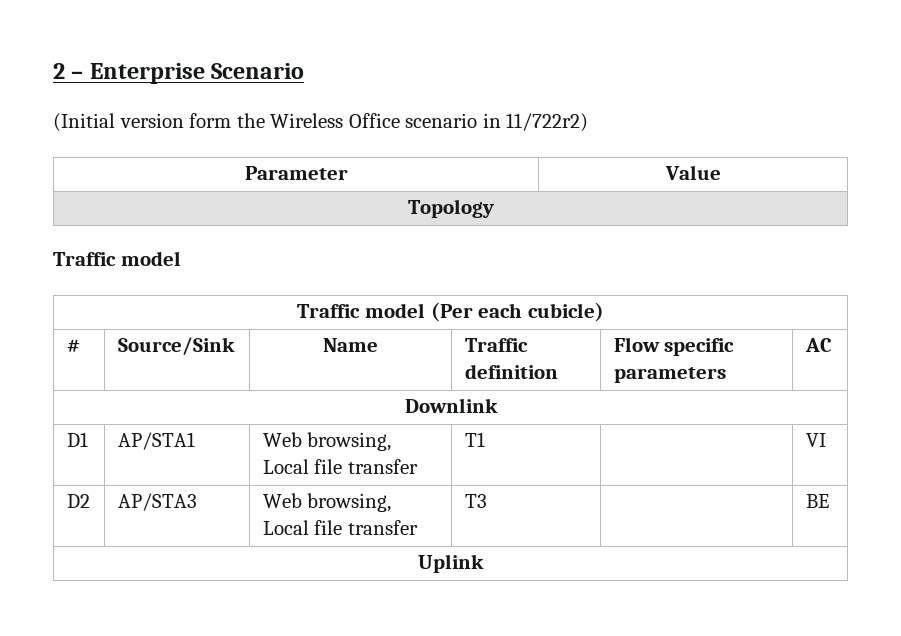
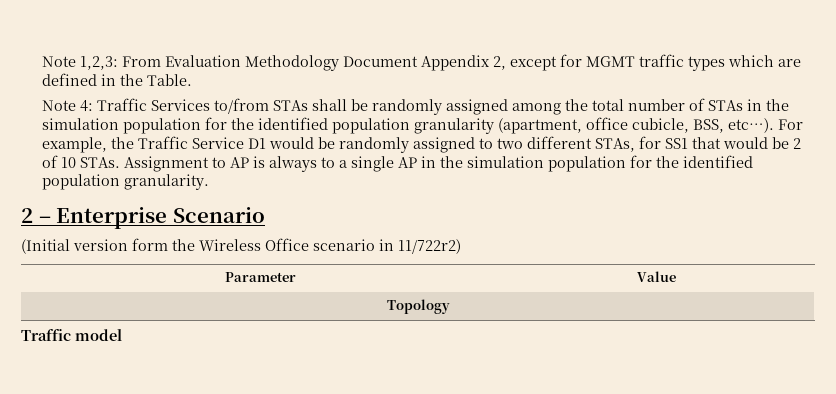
+ Note 1,2,3: From Evaluation Methodology Document Appendix 2, except for MGMT traffic types which are defined in the Table.
+ Note 4: Traffic Services to/from STAs shall be randomly assigned among the total number of STAs in the simulation population for the identified population granularity (apartment, office cubicle, BSS, etc…). For example, the Traffic Service D1 would be randomly assigned to two different STAs, for SS1 that would be 2 of 10 STAs. Assignment to AP is always to a single AP in the simulation population for the identified population granularity.
- Traffic model (Per each cubicle)
- # | Source/Sink | Name | Traffic definition | Flow specific parameters | AC
- Downlink
- D1 | AP/STA1 | Web browsing, Local file transfer | T1 | | VI
- D2 | AP/STA3 | Web browsing, Local file transfer | T3 | | BE
- Uplink

